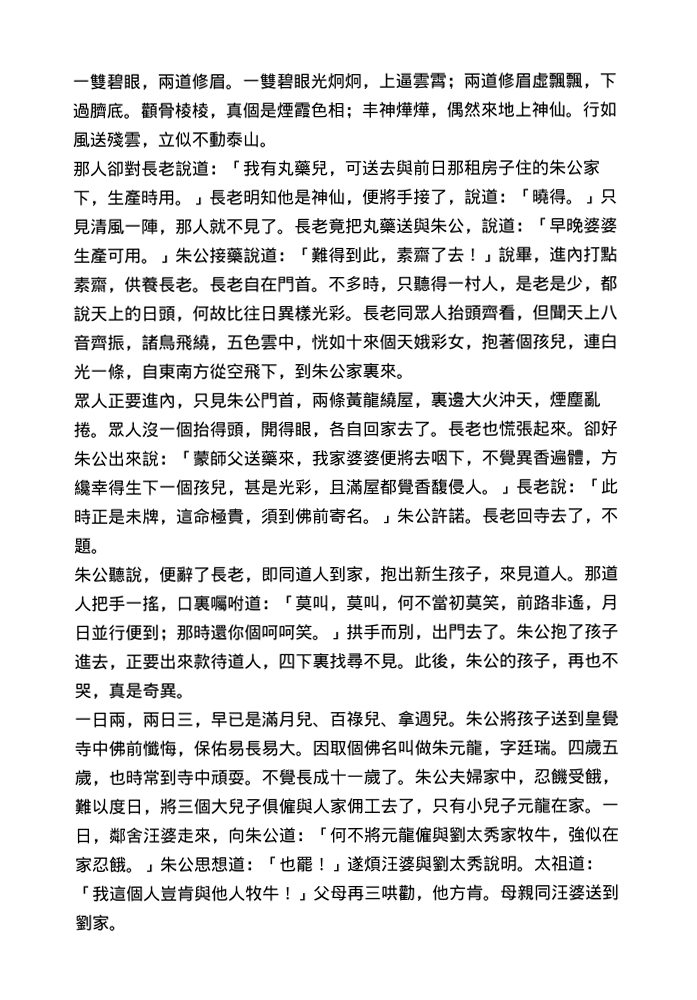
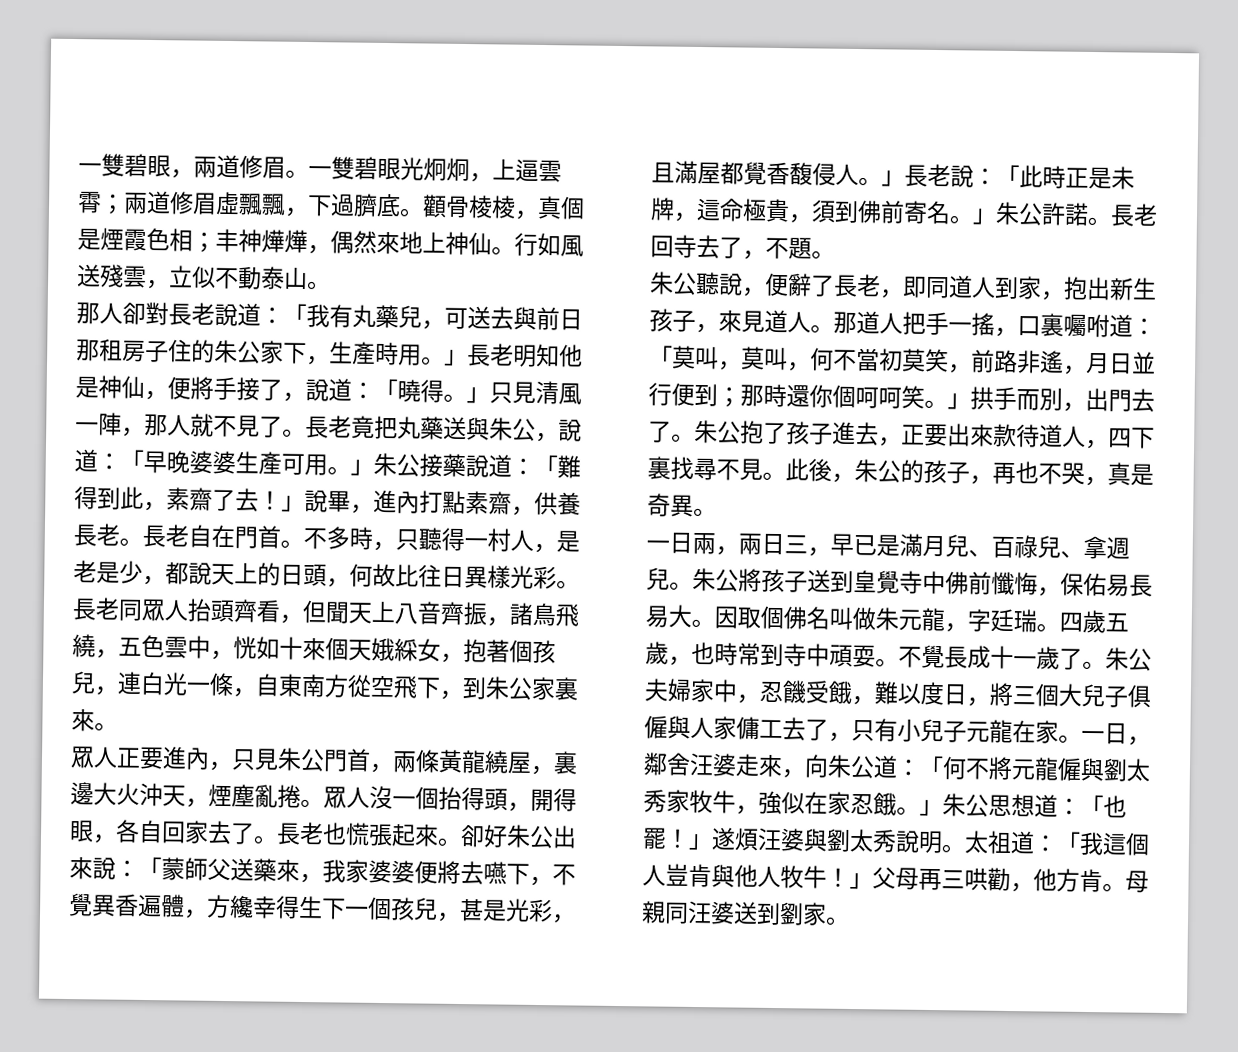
- 長老同眾人抬頭齊看，但聞天上八音齊振，諸鳥飛繞，五色雲中，恍如十來個天娥彩女，抱著個孩兒，連白光一條，自東南方從空飛下，到朱公家裏來。
+ 長老同眾人抬頭齊看，但聞天上八音齊振，諸鳥飛繞，五色雲中，恍如十來個天娥綵女，抱著個孩兒，連白光一條，自東南方從空飛下，到朱公家裏來。
- 卻好朱公出來說：「蒙師父送藥來，我家婆婆便將去咽下，不覺異香遍體，方纔幸得生下一個孩兒，甚是光彩，且滿屋都覺香馥侵人。」長老說：「此時正是未牌，這命極貴，須到佛前寄名。」朱公許諾。
+ 卻好朱公出來說：「蒙師父送藥來，我家婆婆便將去嚥下，不覺異香遍體，方纔幸得生下一個孩兒，甚是光彩，且滿屋都覺香馥侵人。」長老說：「此時正是未牌，這命極貴，須到佛前寄名。」朱公許諾。
- 朱公夫婦家中，忍饑受餓，難以度日，將三個大兒子俱僱與人家佣工去了，只有小兒子元龍在家。
+ 朱公夫婦家中，忍饑受餓，難以度日，將三個大兒子俱僱與人家傭工去了，只有小兒子元龍在家。

